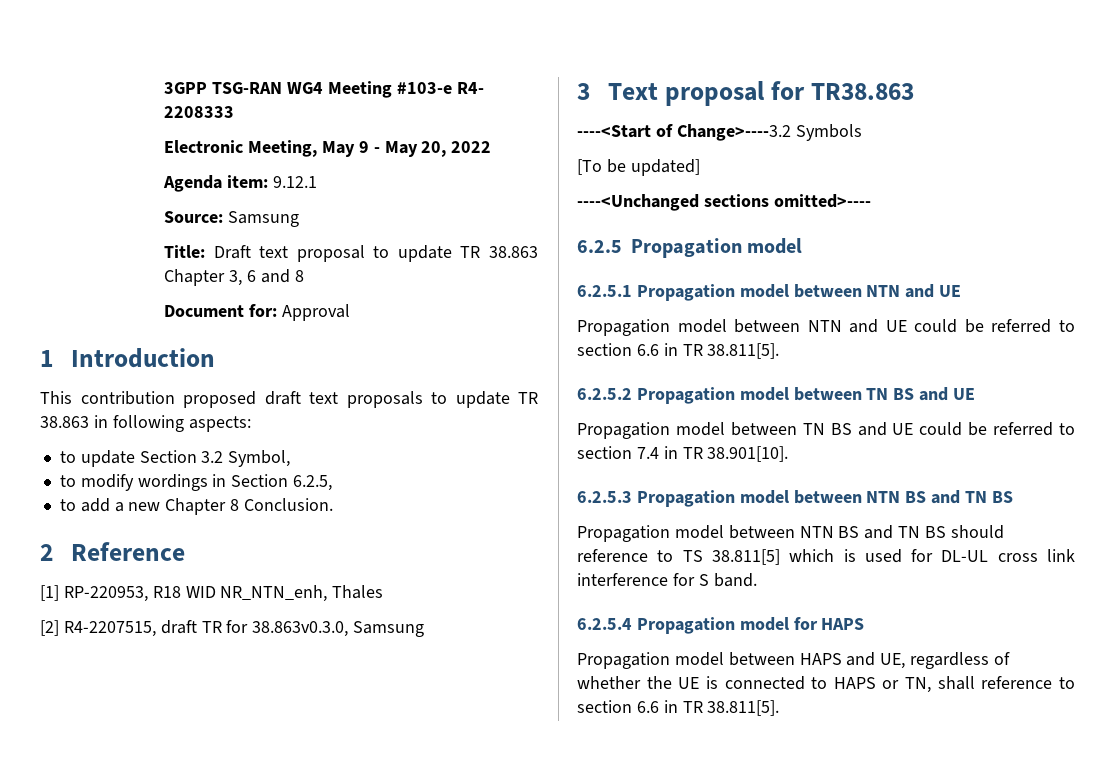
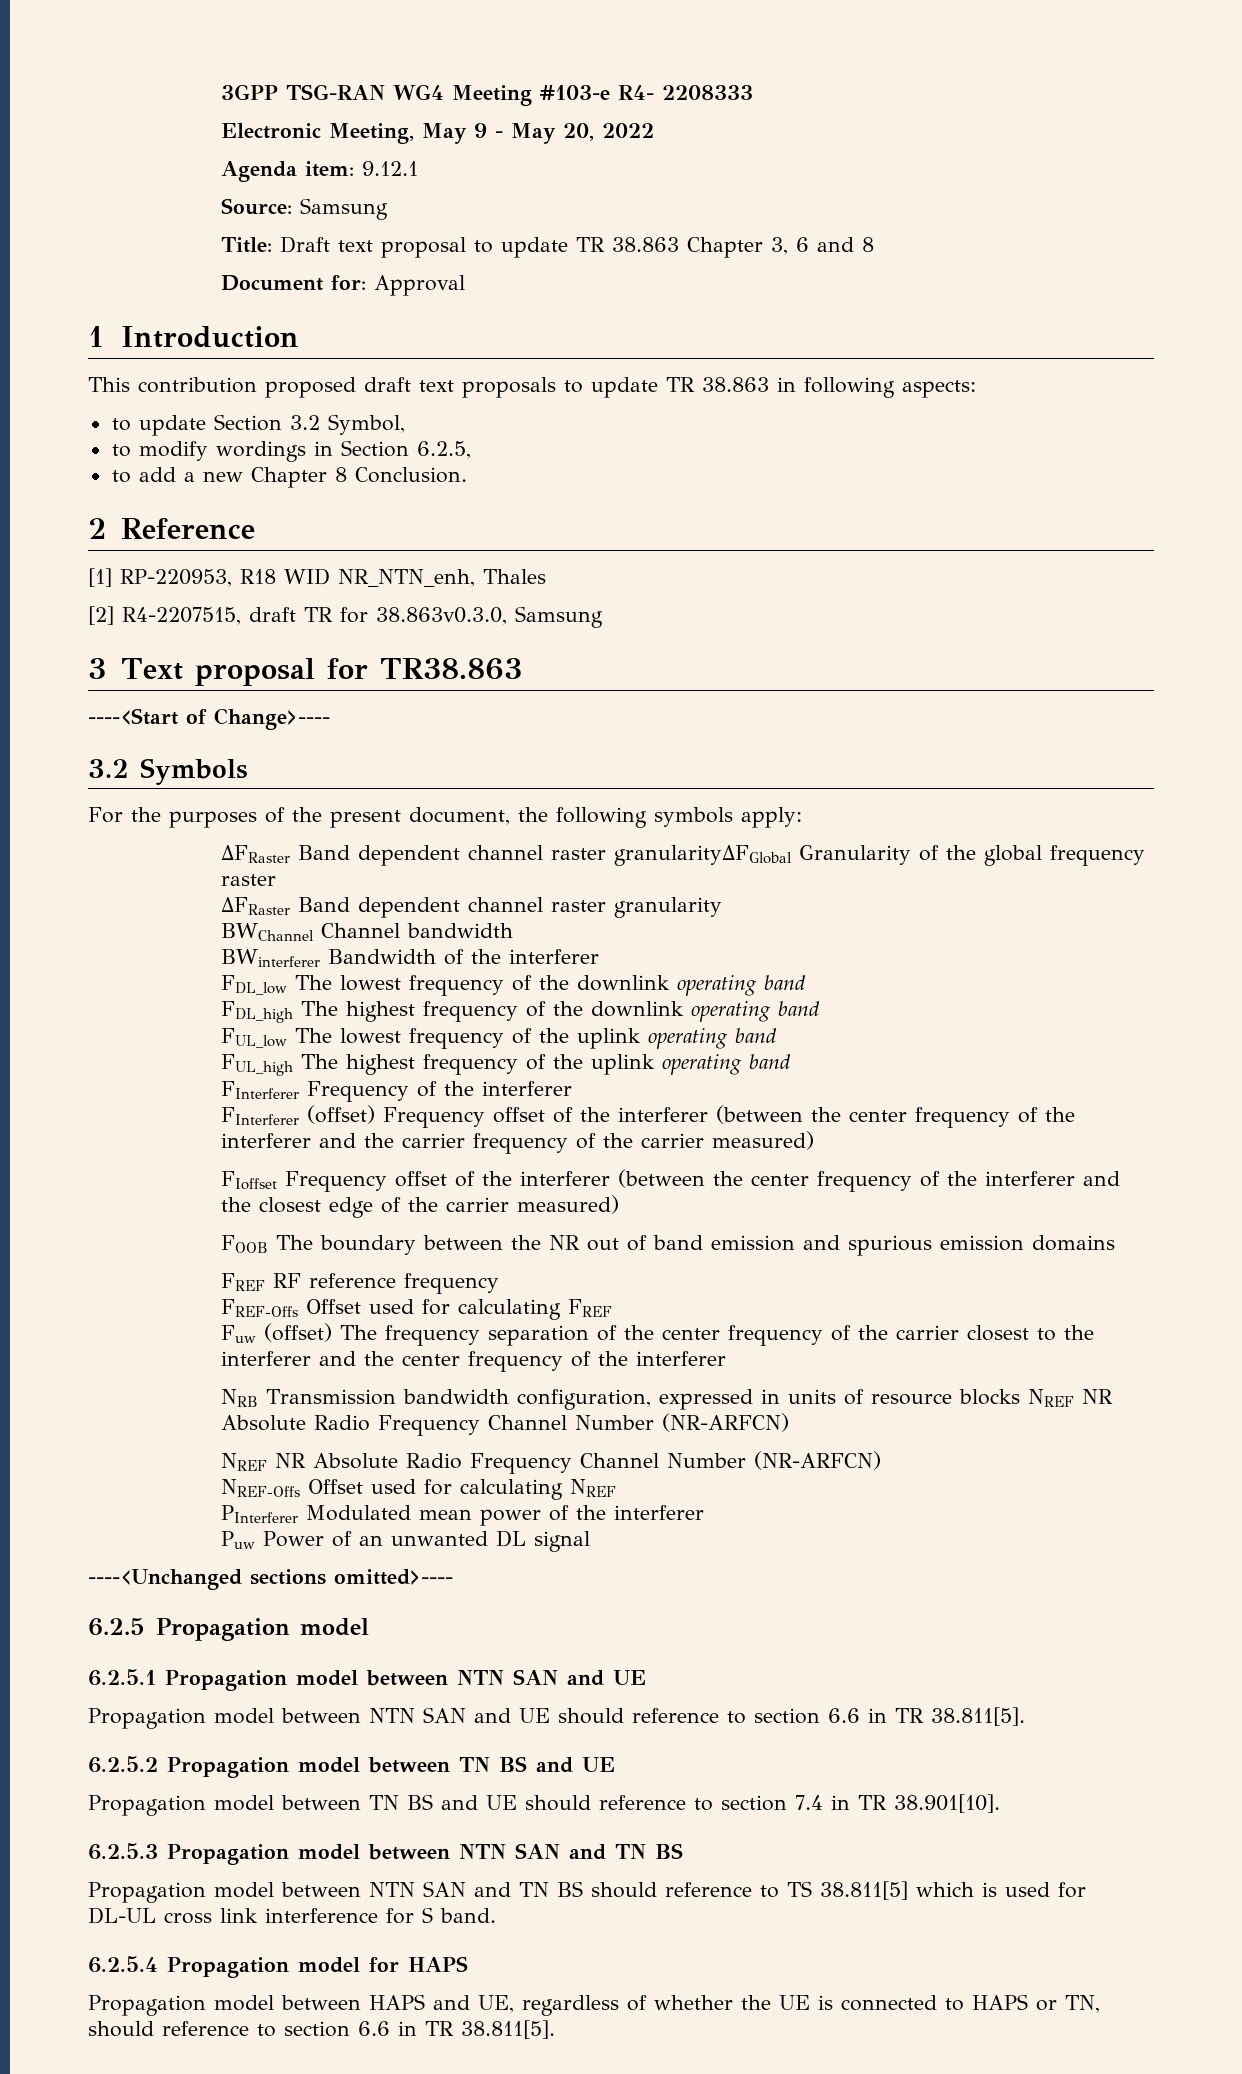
- ----<Start of Change>----3.2 Symbols
+ ----<Start of Change>----
+ 3.2 Symbols
- [To be updated]
+ For the purposes of the present document, the following symbols apply:
+ ΔFRaster Band dependent channel raster granularityΔFGlobal Granularity of the global frequency raster
+ ΔFRaster Band dependent channel raster granularity
+ BWChannel Channel bandwidth
+ BWinterferer Bandwidth of the interferer
+ FDL_low The lowest frequency of the downlink operating band
+ FDL_high The highest frequency of the downlink operating band
+ FUL_low The lowest frequency of the uplink operating band
+ FUL_high The highest frequency of the uplink operating band
+ FInterferer Frequency of the interferer
+ FInterferer (offset) Frequency offset of the interferer (between the center frequency of the interferer and the carrier frequency of the carrier measured)
+ FIoffset Frequency offset of the interferer (between the center frequency of the interferer and the closest edge of the carrier measured)
+ FOOB The boundary between the NR out of band emission and spurious emission domains
+ FREF RF reference frequency
+ FREF-Offs Offset used for calculating FREF
+ Fuw (offset) The frequency separation of the center frequency of the carrier closest to the interferer and the center frequency of the interferer
+ NRB Transmission bandwidth configuration, expressed in units of resource blocks NREF NR Absolute Radio Frequency Channel Number (NR-ARFCN)
+ NREF NR Absolute Radio Frequency Channel Number (NR-ARFCN)
+ NREF-Offs Offset used for calculating NREF
+ PInterferer Modulated mean power of the interferer
+ Puw Power of an unwanted DL signal
- 6.2.5.1 Propagation model between NTN and UE
+ 6.2.5.1 Propagation model between NTN SAN and UE
- Propagation model between NTN and UE could be referred to section 6.6 in TR 38.811[5].
+ Propagation model between NTN SAN and UE should reference to section 6.6 in TR 38.811[5].
- Propagation model between TN BS and UE could be referred to section 7.4 in TR 38.901[10].
+ Propagation model between TN BS and UE should reference to section 7.4 in TR 38.901[10].
- 6.2.5.3 Propagation model between NTN BS and TN BS
+ 6.2.5.3 Propagation model between NTN SAN and TN BS
- Propagation model between NTN BS and TN BS should reference to TS 38.811[5] which is used for DL-UL cross link interference for S band.
+ Propagation model between NTN SAN and TN BS should reference to TS 38.811[5] which is used for DL-UL cross link interference for S band.
- Propagation model between HAPS and UE, regardless of whether the UE is connected to HAPS or TN, shall reference to section 6.6 in TR 38.811[5].
+ Propagation model between HAPS and UE, regardless of whether the UE is connected to HAPS or TN, should reference to section 6.6 in TR 38.811[5].

